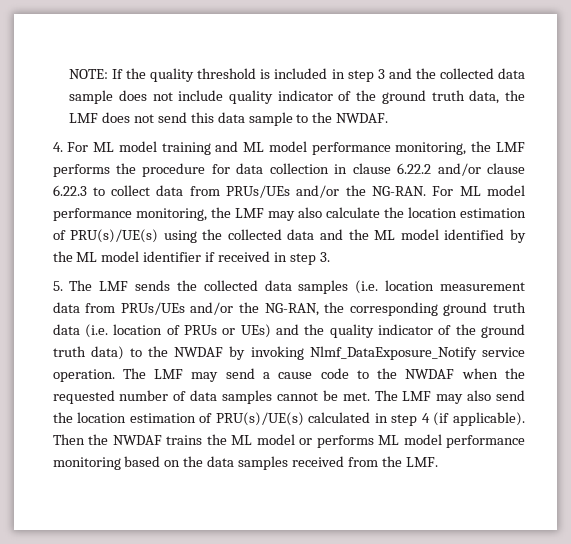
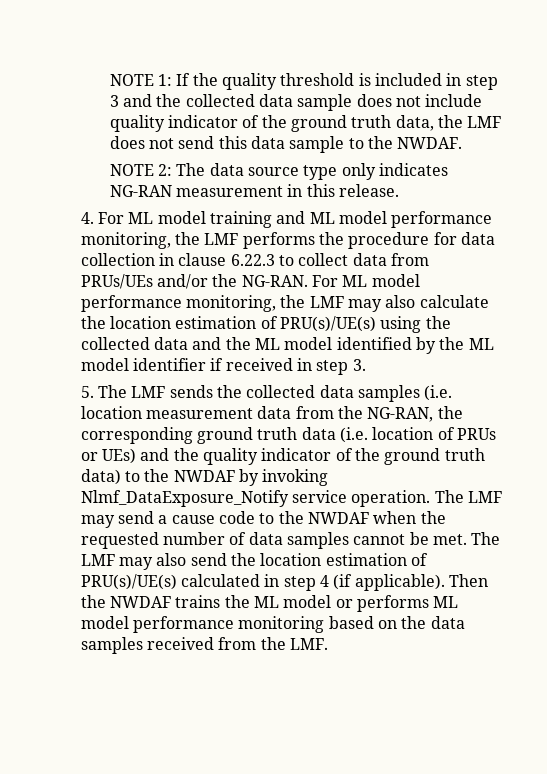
- NOTE: If the quality threshold is included in step 3 and the collected data sample does not include quality indicator of the ground truth data, the LMF does not send this data sample to the NWDAF.
+ NOTE 1: If the quality threshold is included in step 3 and the collected data sample does not include quality indicator of the ground truth data, the LMF does not send this data sample to the NWDAF.
+ NOTE 2: The data source type only indicates NG-RAN measurement in this release.
- 4. For ML model training and ML model performance monitoring, the LMF performs the procedure for data collection in clause 6.22.2 and/or clause 6.22.3 to collect data from PRUs/UEs and/or the NG-RAN.
+ 4. For ML model training and ML model performance monitoring, the LMF performs the procedure for data collection in clause 6.22.3 to collect data from PRUs/UEs and/or the NG-RAN.
- 5. The LMF sends the collected data samples (i.e. location measurement data from PRUs/UEs and/or the NG-RAN, the corresponding ground truth data (i.e. location of PRUs or UEs) and the quality indicator of the ground truth data) to the NWDAF by invoking Nlmf_DataExposure_Notify service operation.
+ 5. The LMF sends the collected data samples (i.e. location measurement data from the NG-RAN, the corresponding ground truth data (i.e. location of PRUs or UEs) and the quality indicator of the ground truth data) to the NWDAF by invoking Nlmf_DataExposure_Notify service operation.

